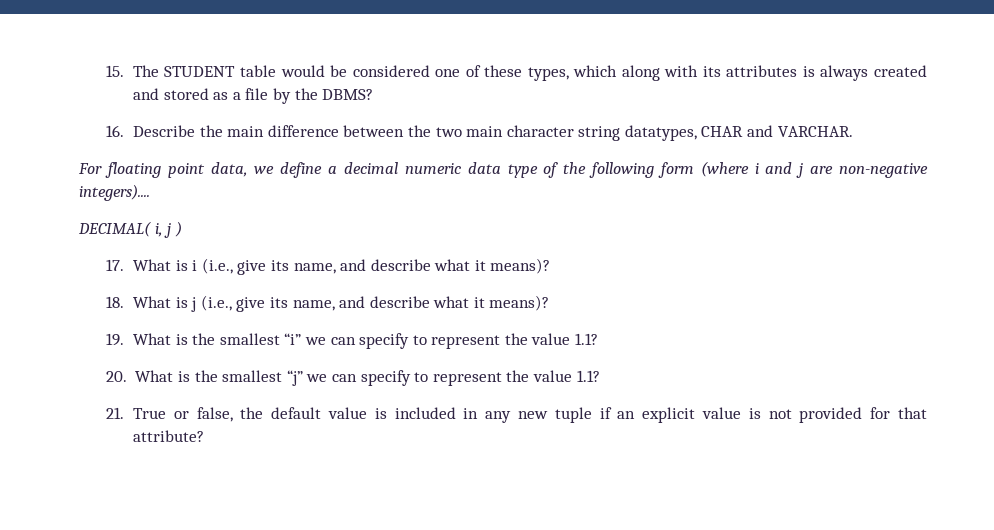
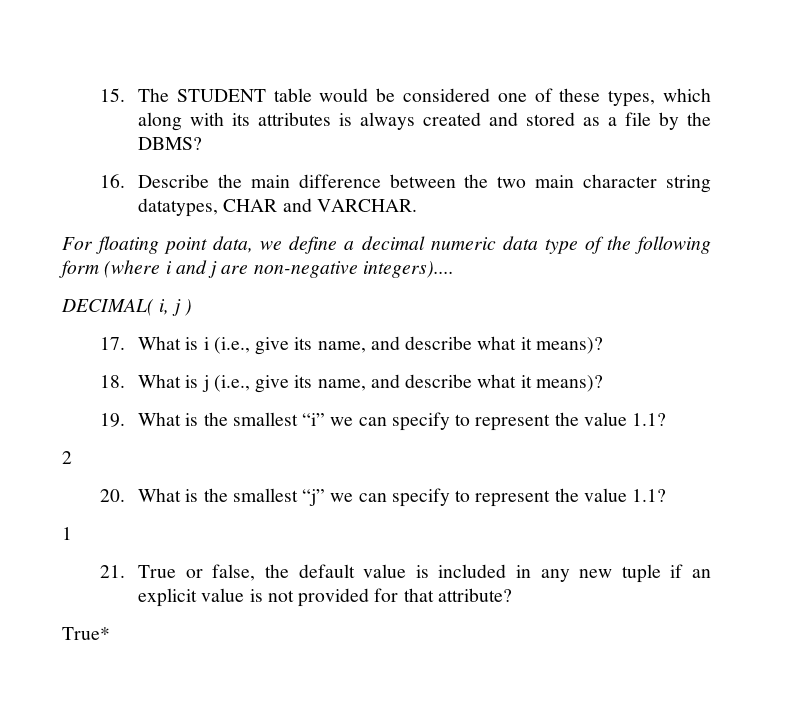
+ 2
+ 1
+ True*

